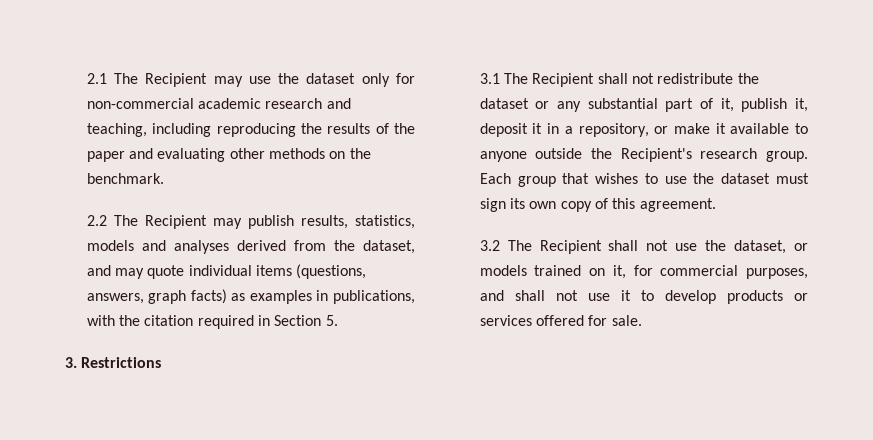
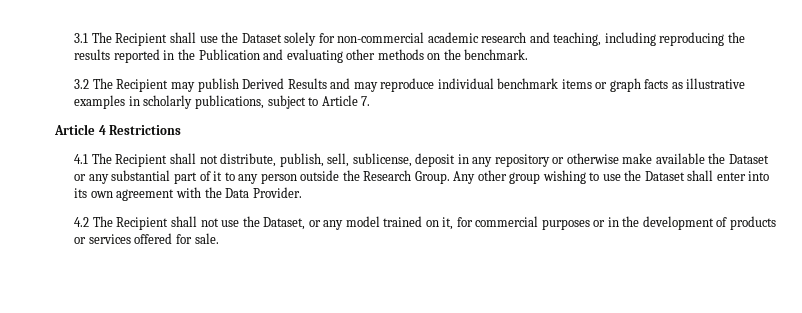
- 2.1 The Recipient may use the dataset only for non-commercial academic research and teaching, including reproducing the results of the paper and evaluating other methods on the benchmark.
+ 3.1 The Recipient shall use the Dataset solely for non-commercial academic research and teaching, including reproducing the results reported in the Publication and evaluating other methods on the benchmark.
- 2.2 The Recipient may publish results, statistics, models and analyses derived from the dataset, and may quote individual items (questions, answers, graph facts) as examples in publications, with the citation required in Section 5.
- 3. Restrictions
+ 3.2 The Recipient may publish Derived Results and may reproduce individual benchmark items or graph facts as illustrative examples in scholarly publications, subject to Article 7.
+ Article 4 Restrictions
- 3.1 The Recipient shall not redistribute the dataset or any substantial part of it, publish it, deposit it in a repository, or make it available to anyone outside the Recipient's research group. Each group that wishes to use the dataset must sign its own copy of this agreement.
- 3.2 The Recipient shall not use the dataset, or models trained on it, for commercial purposes, and shall not use it to develop products or services offered for sale.
+ 4.1 The Recipient shall not distribute, publish, sell, sublicense, deposit in any repository or otherwise make available the Dataset or any substantial part of it to any person outside the Research Group. Any other group wishing to use the Dataset shall enter into its own agreement with the Data Provider.
+ 4.2 The Recipient shall not use the Dataset, or any model trained on it, for commercial purposes or in the development of products or services offered for sale.

